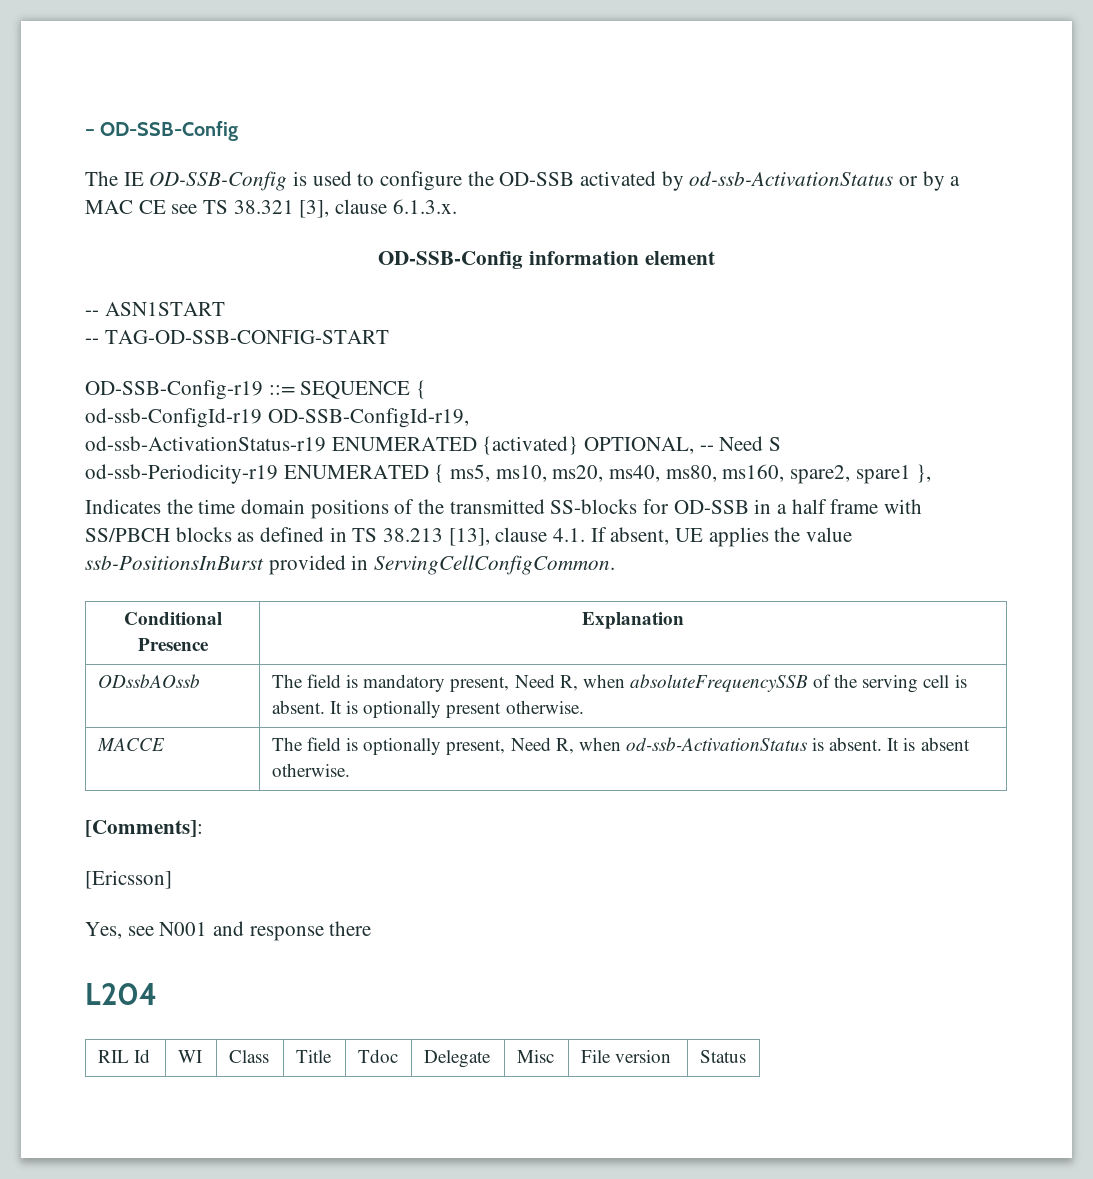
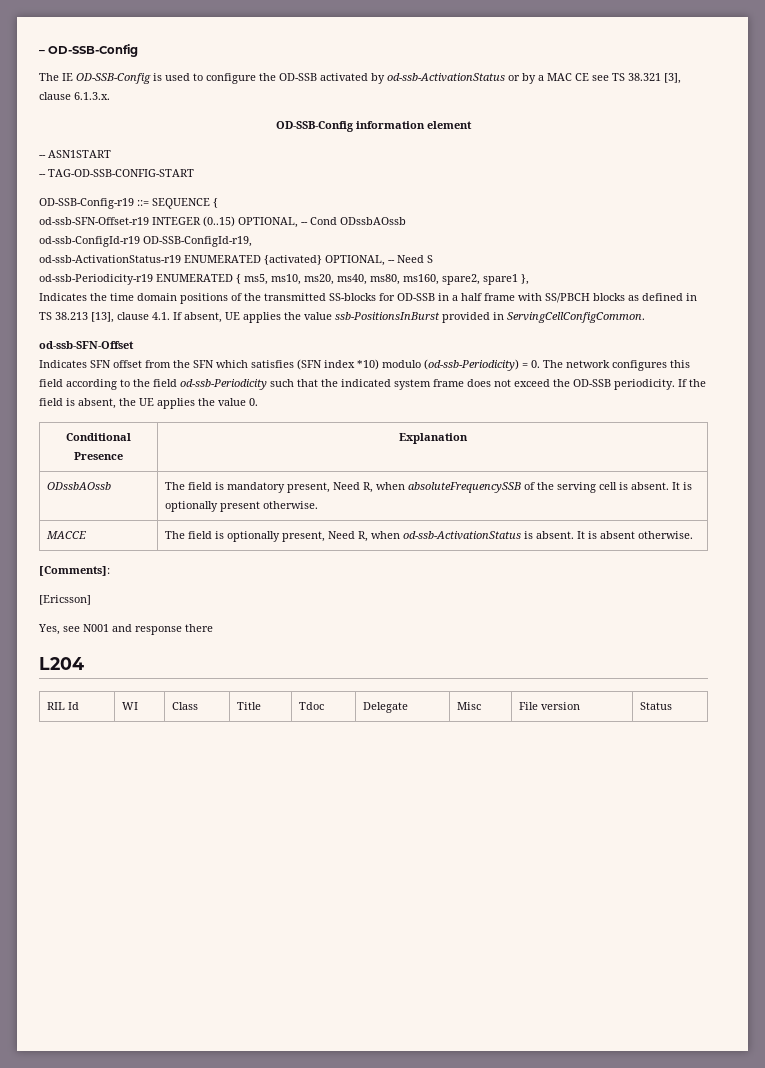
+ od-ssb-SFN-Offset-r19 INTEGER (0..15) OPTIONAL, -- Cond ODssbAOssb
+ od-ssb-SFN-Offset
+ Indicates SFN offset from the SFN which satisfies (SFN index *10) modulo (od-ssb-Periodicity) = 0. The network configures this field according to the field od-ssb-Periodicity such that the indicated system frame does not exceed the OD-SSB periodicity. If the field is absent, the UE applies the value 0.

